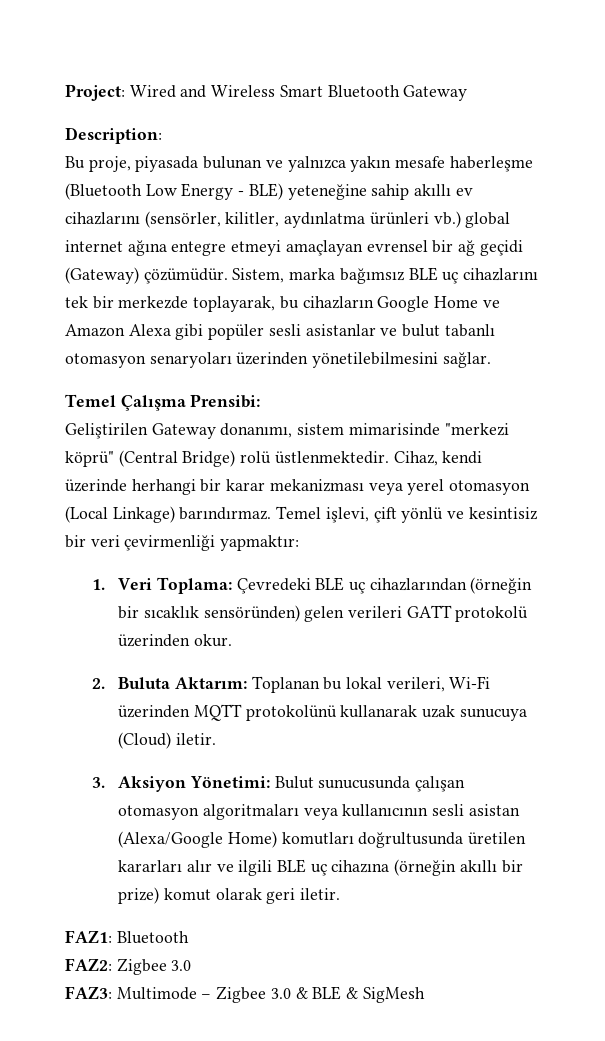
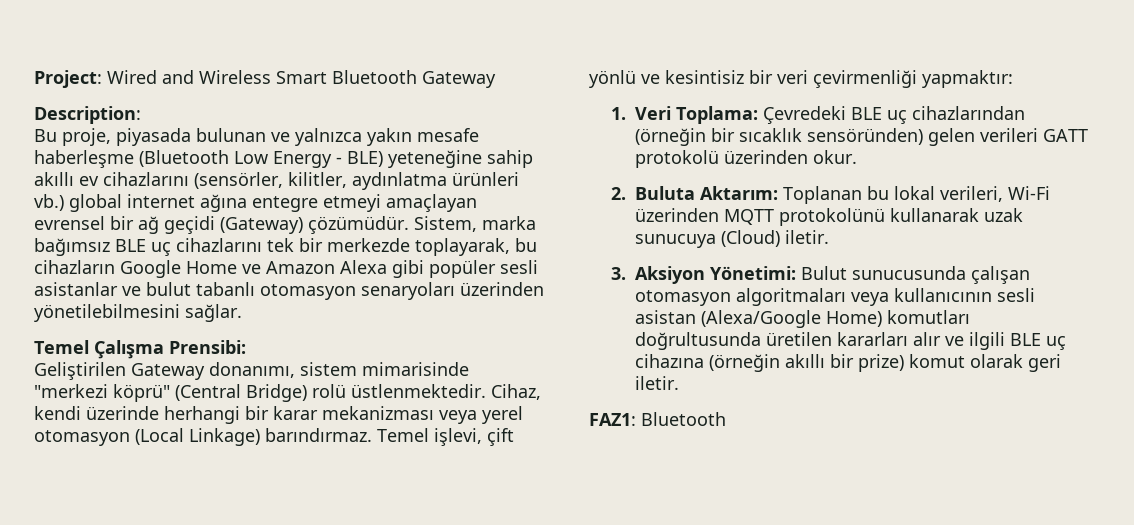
- FAZ2: Zigbee 3.0
- FAZ3: Multimode – Zigbee 3.0 & BLE & SigMesh

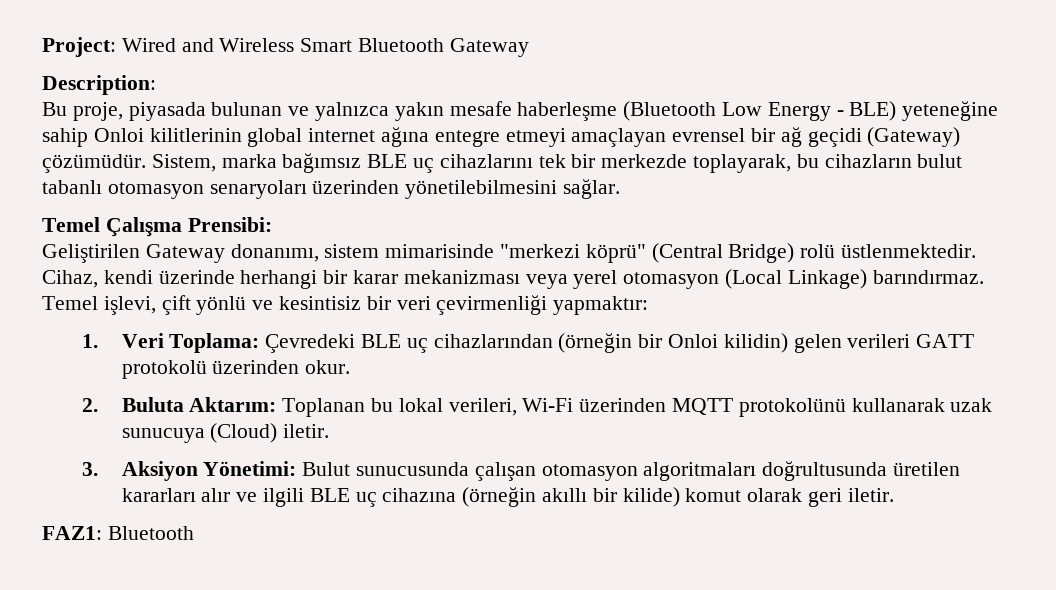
- Bu proje, piyasada bulunan ve yalnızca yakın mesafe haberleşme (Bluetooth Low Energy - BLE) yeteneğine sahip akıllı ev cihazlarını (sensörler, kilitler, aydınlatma ürünleri vb.) global internet ağına entegre etmeyi amaçlayan evrensel bir ağ geçidi (Gateway) çözümüdür.
+ Bu proje, piyasada bulunan ve yalnızca yakın mesafe haberleşme (Bluetooth Low Energy - BLE) yeteneğine sahip Onloi kilitlerinin global internet ağına entegre etmeyi amaçlayan evrensel bir ağ geçidi (Gateway) çözümüdür.
- Sistem, marka bağımsız BLE uç cihazlarını tek bir merkezde toplayarak, bu cihazların Google Home ve Amazon Alexa gibi popüler sesli asistanlar ve bulut tabanlı otomasyon senaryoları üzerinden yönetilebilmesini sağlar.
+ Sistem, marka bağımsız BLE uç cihazlarını tek bir merkezde toplayarak, bu cihazların bulut tabanlı otomasyon senaryoları üzerinden yönetilebilmesini sağlar.
- 1. Veri Toplama: Çevredeki BLE uç cihazlarından (örneğin bir sıcaklık sensöründen) gelen verileri GATT protokolü üzerinden okur.
+ 1. Veri Toplama: Çevredeki BLE uç cihazlarından (örneğin bir Onloi kilidin) gelen verileri GATT protokolü üzerinden okur.
- 3. Aksiyon Yönetimi: Bulut sunucusunda çalışan otomasyon algoritmaları veya kullanıcının sesli asistan (Alexa/Google Home) komutları doğrultusunda üretilen kararları alır ve ilgili BLE uç cihazına (örneğin akıllı bir prize) komut olarak geri iletir.
+ 3. Aksiyon Yönetimi: Bulut sunucusunda çalışan otomasyon algoritmaları doğrultusunda üretilen kararları alır ve ilgili BLE uç cihazına (örneğin akıllı bir kilide) komut olarak geri iletir.

